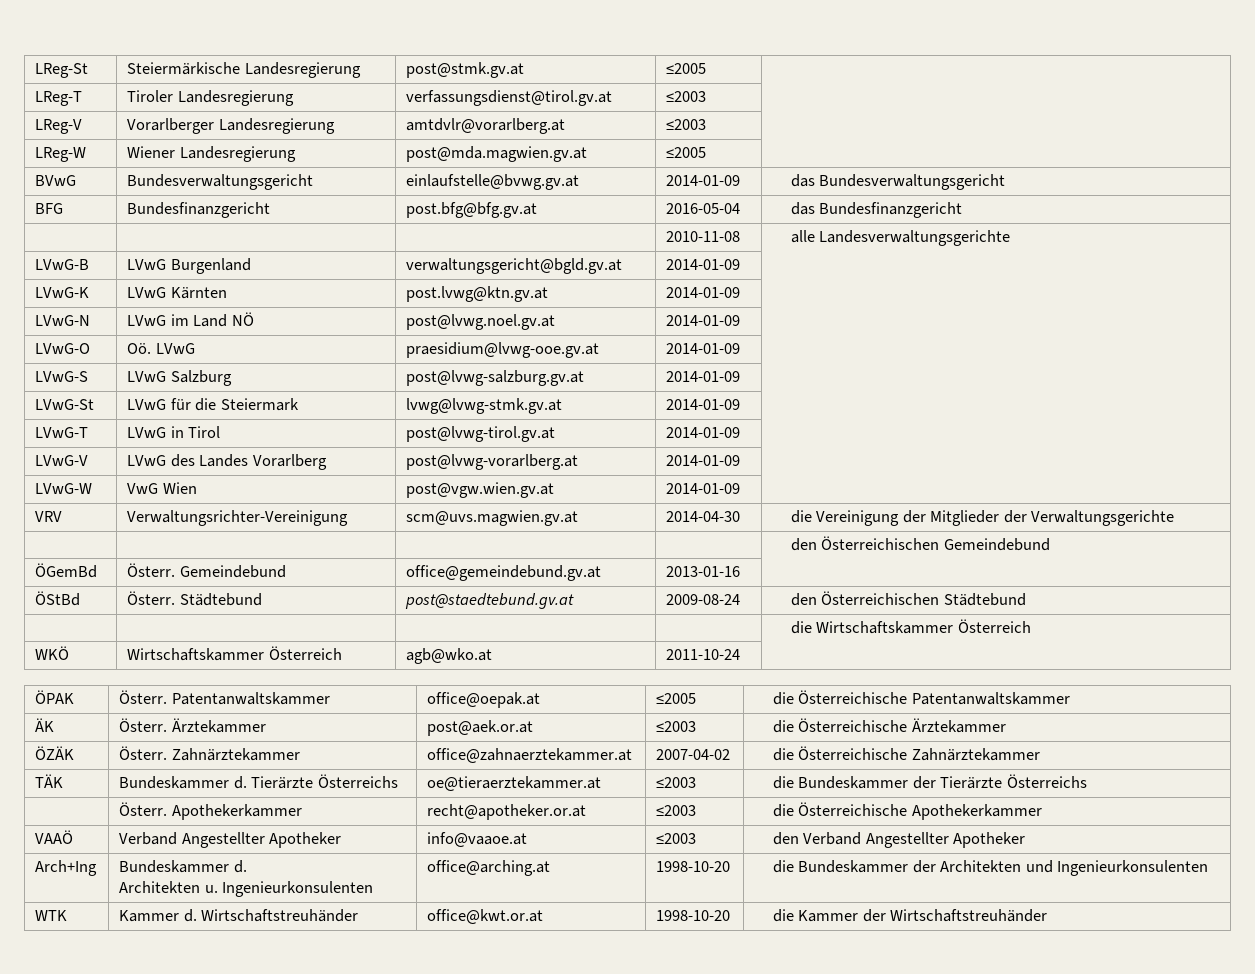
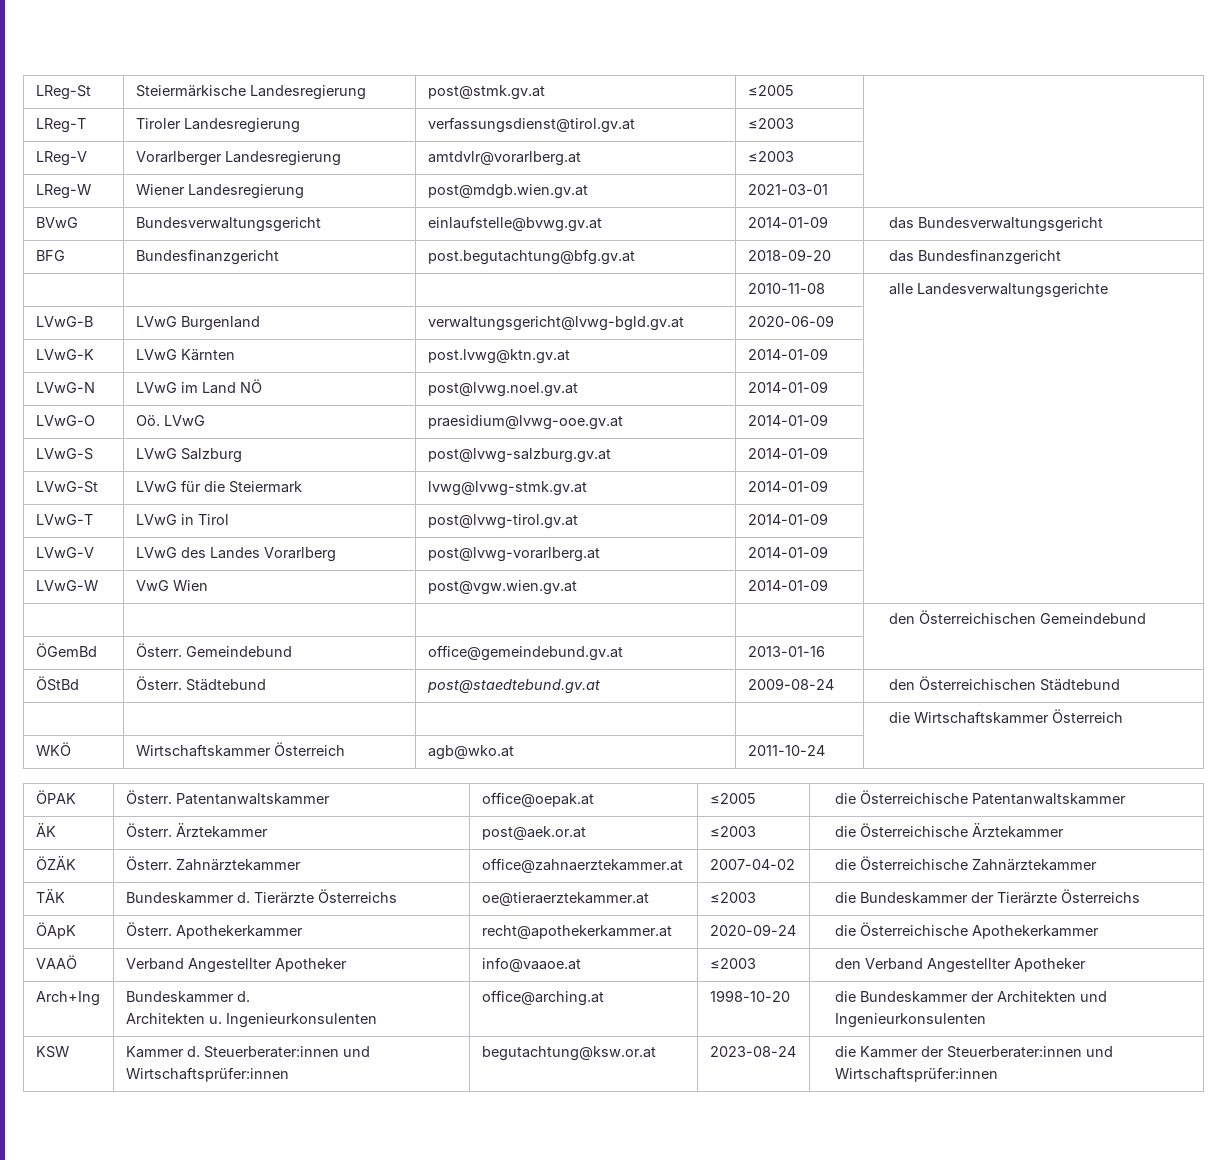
- LReg-W | Wiener Landesregierung | post@mda.magwien.gv.at | ≤2005 |
+ LReg-W | Wiener Landesregierung | post@mdgb.wien.gv.at | 2021-03-01 |
- BFG | Bundesfinanzgericht | post.bfg@bfg.gv.at | 2016-05-04 | das Bundesfinanzgericht
+ BFG | Bundesfinanzgericht | post.begutachtung@bfg.gv.at | 2018-09-20 | das Bundesfinanzgericht
- LVwG-B | LVwG Burgenland | verwaltungsgericht@bgld.gv.at | 2014-01-09 |
+ LVwG-B | LVwG Burgenland | verwaltungsgericht@lvwg-bgld.gv.at | 2020-06-09 |
- VRV | Verwaltungsrichter-Vereinigung | scm@uvs.magwien.gv.at | 2014-04-30 | die Vereinigung der Mitglieder der Verwaltungsgerichte
- | Österr. Apothekerkammer | recht@apotheker.or.at | ≤2003 | die Österreichische Apothekerkammer
+ ÖApK | Österr. Apothekerkammer | recht@apothekerkammer.at | 2020-09-24 | die Österreichische Apothekerkammer
- WTK | Kammer d. Wirtschaftstreuhänder | office@kwt.or.at | 1998-10-20 | die Kammer der Wirtschaftstreuhänder
+ KSW | Kammer d. Steuerberater:innen und Wirtschaftsprüfer:innen | begutachtung@ksw.or.at | 2023-08-24 | die Kammer der Steuerberater:innen und Wirtschaftsprüfer:innen

